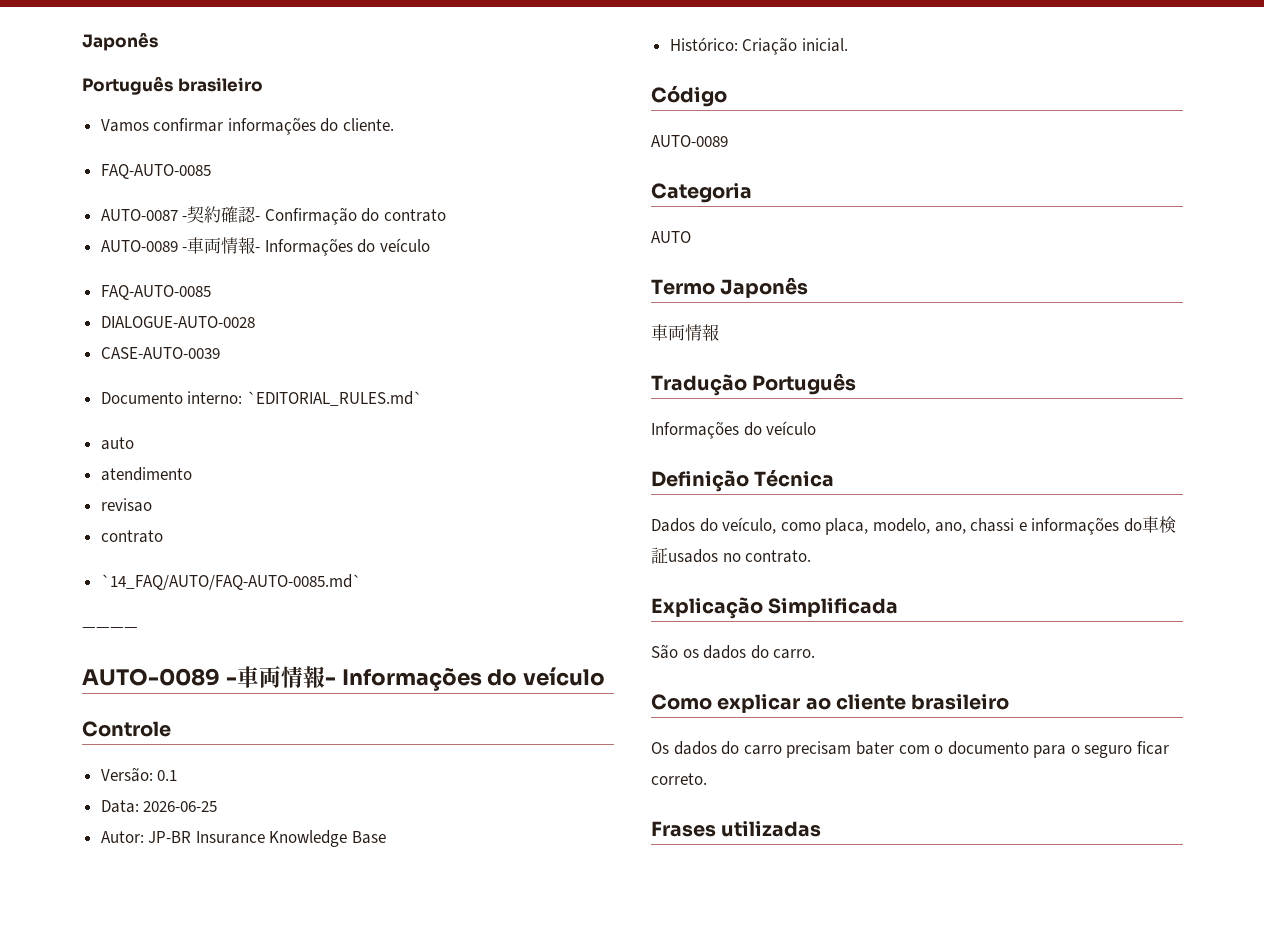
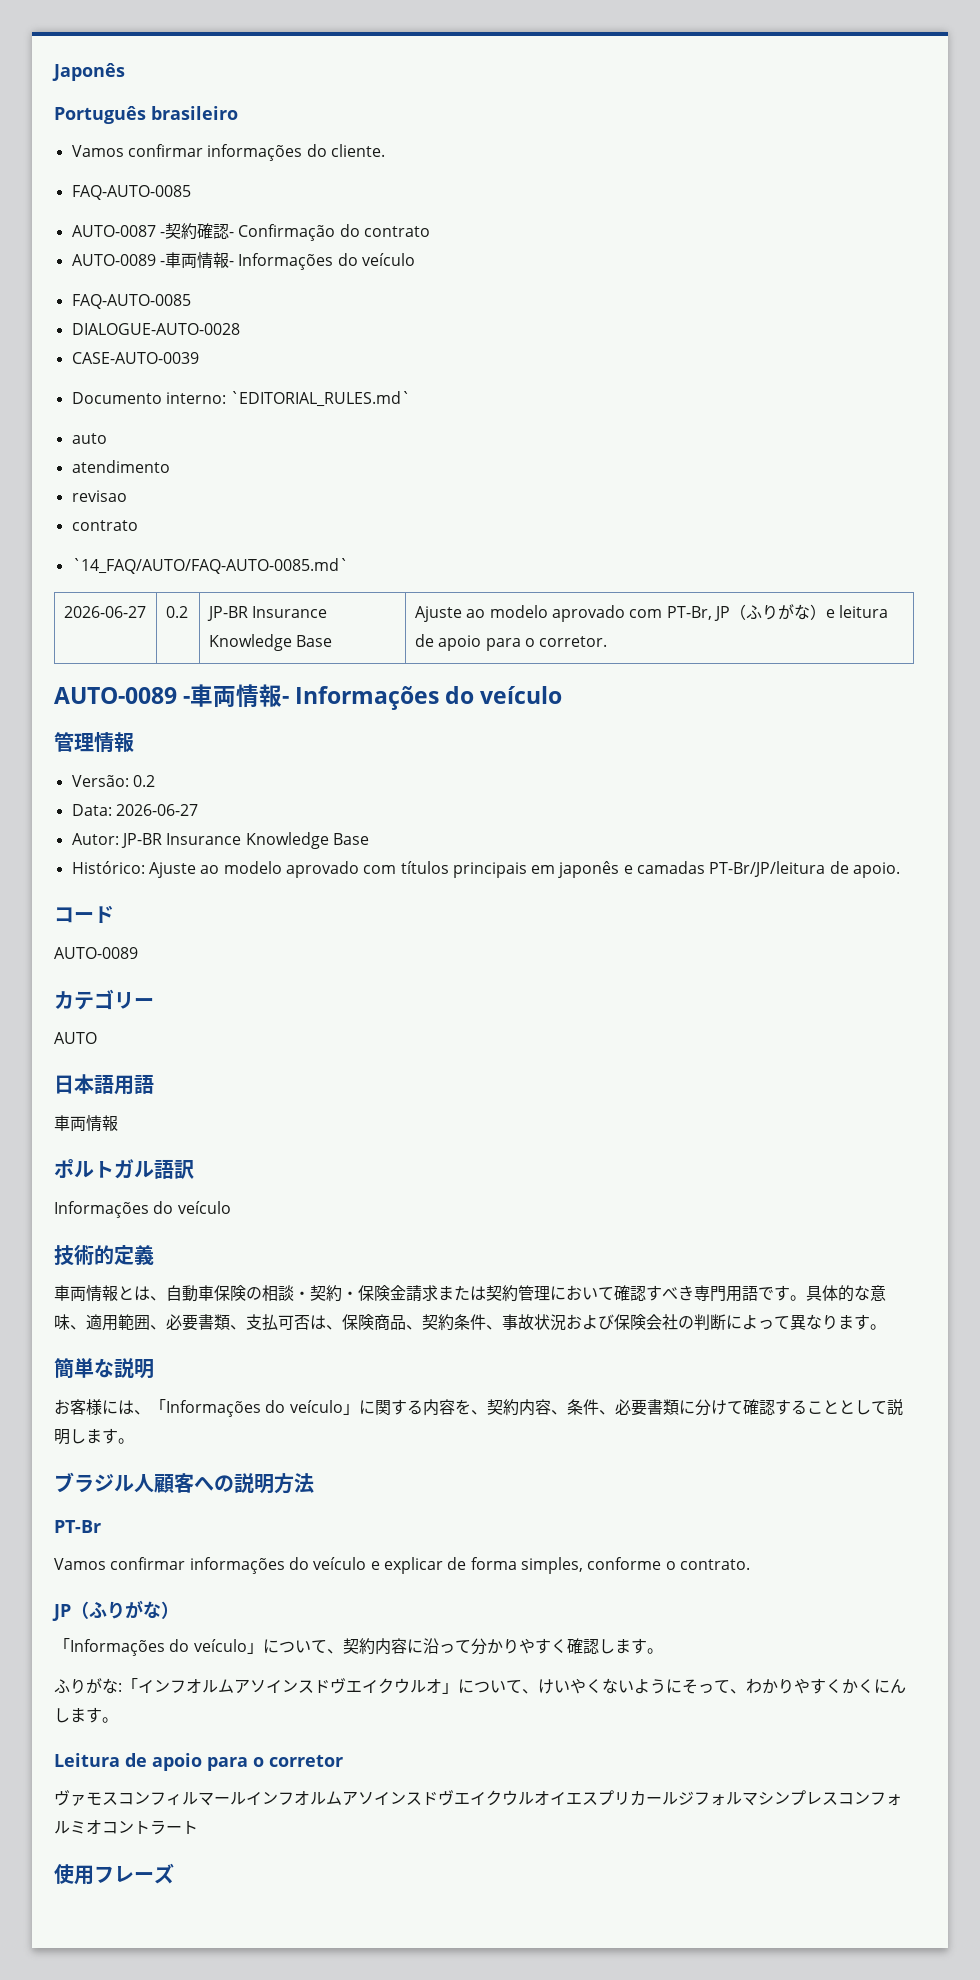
- ————
+ 2026-06-27 | 0.2 | JP-BR Insurance Knowledge Base | Ajuste ao modelo aprovado com PT-Br, JP（ふりがな）e leitura de apoio para o corretor.
  AUTO-0089 -車両情報- Informações do veículo
- Controle
+ 管理情報
- Versão: 0.1
+ Versão: 0.2
- Data: 2026-06-25
+ Data: 2026-06-27
- Histórico: Criação inicial.
- Código
+ Histórico: Ajuste ao modelo aprovado com títulos principais em japonês e camadas PT-Br/JP/leitura de apoio.
+ コード
- Categoria
+ カテゴリー
- Termo Japonês
+ 日本語用語
- Tradução Português
+ ポルトガル語訳
  Informações do veículo
- Definição Técnica
- Dados do veículo, como placa, modelo, ano, chassi e informações do車検証usados no contrato.
- Explicação Simplificada
- São os dados do carro.
- Como explicar ao cliente brasileiro
- Os dados do carro precisam bater com o documento para o seguro ficar correto.
- Frases utilizadas
+ 技術的定義
+ 車両情報とは、自動車保険の相談・契約・保険金請求または契約管理において確認すべき専門用語です。具体的な意味、適用範囲、必要書類、支払可否は、保険商品、契約条件、事故状況および保険会社の判断によって異なります。
+ 簡単な説明
+ お客様には、「Informações do veículo」に関する内容を、契約内容、条件、必要書類に分けて確認することとして説明します。
+ ブラジル人顧客への説明方法
+ PT-Br
+ Vamos confirmar informações do veículo e explicar de forma simples, conforme o contrato.
+ JP（ふりがな）
+ 「Informações do veículo」について、契約内容に沿って分かりやすく確認します。
+ ふりがな:「インフオルムアソインスドヴエイクウルオ」について、けいやくないようにそって、わかりやすくかくにんします。
+ Leitura de apoio para o corretor
+ ヴァモスコンフィルマールインフオルムアソインスドヴエイクウルオイエスプリカールジフォルマシンプレスコンフォルミオコントラート
+ 使用フレーズ

